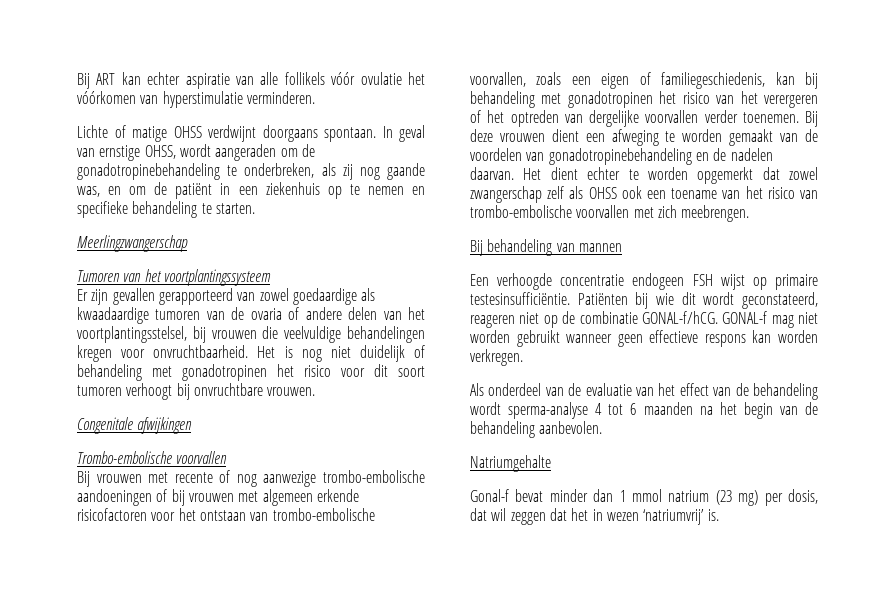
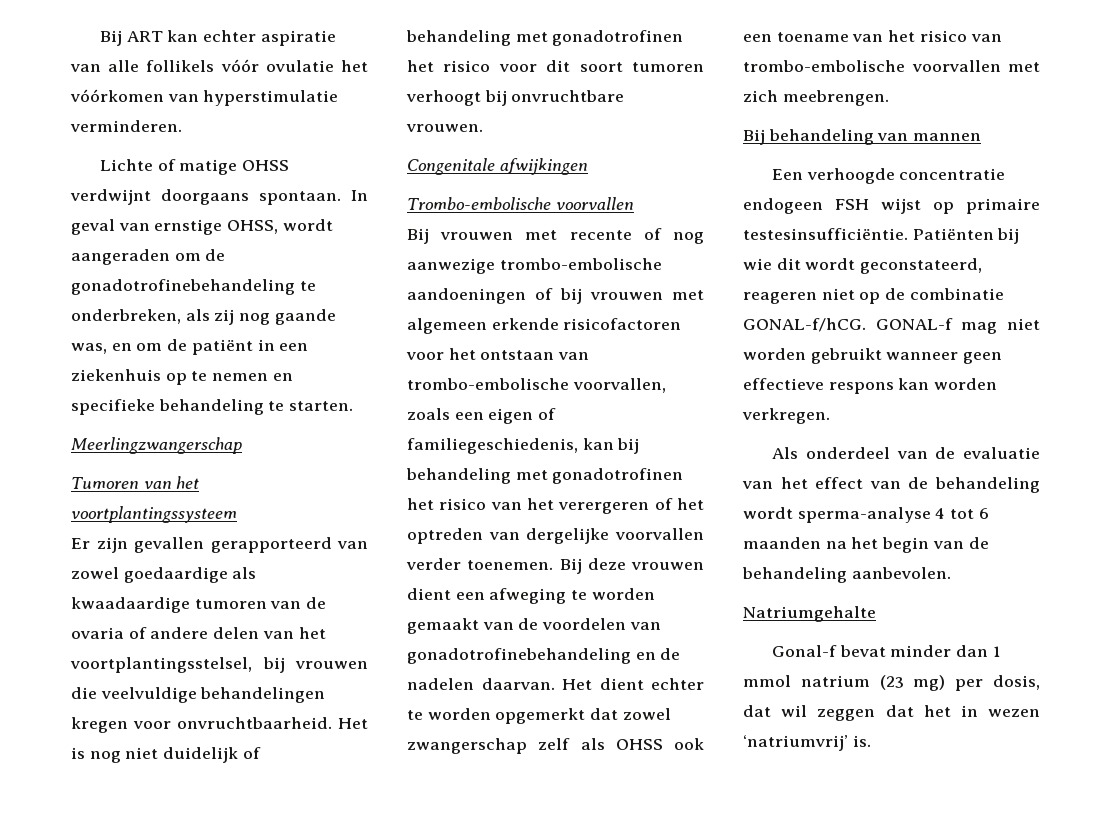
- In geval van ernstige OHSS, wordt aangeraden om de gonadotropinebehandeling te onderbreken, als zij nog gaande was, en om de patiënt in een ziekenhuis op te nemen en specifieke behandeling te starten.
+ In geval van ernstige OHSS, wordt aangeraden om de gonadotrofinebehandeling te onderbreken, als zij nog gaande was, en om de patiënt in een ziekenhuis op te nemen en specifieke behandeling te starten.
- Het is nog niet duidelijk of behandeling met gonadotropinen het risico voor dit soort tumoren verhoogt bij onvruchtbare vrouwen.
+ Het is nog niet duidelijk of behandeling met gonadotrofinen het risico voor dit soort tumoren verhoogt bij onvruchtbare vrouwen.
- Bij vrouwen met recente of nog aanwezige trombo-embolische aandoeningen of bij vrouwen met algemeen erkende risicofactoren voor het ontstaan van trombo-embolische voorvallen, zoals een eigen of familiegeschiedenis, kan bij behandeling met gonadotropinen het risico van het verergeren of het optreden van dergelijke voorvallen verder toenemen.
+ Bij vrouwen met recente of nog aanwezige trombo-embolische aandoeningen of bij vrouwen met algemeen erkende risicofactoren voor het ontstaan van trombo-embolische voorvallen, zoals een eigen of familiegeschiedenis, kan bij behandeling met gonadotrofinen het risico van het verergeren of het optreden van dergelijke voorvallen verder toenemen.
- Bij deze vrouwen dient een afweging te worden gemaakt van de voordelen van gonadotropinebehandeling en de nadelen daarvan.
+ Bij deze vrouwen dient een afweging te worden gemaakt van de voordelen van gonadotrofinebehandeling en de nadelen daarvan.

